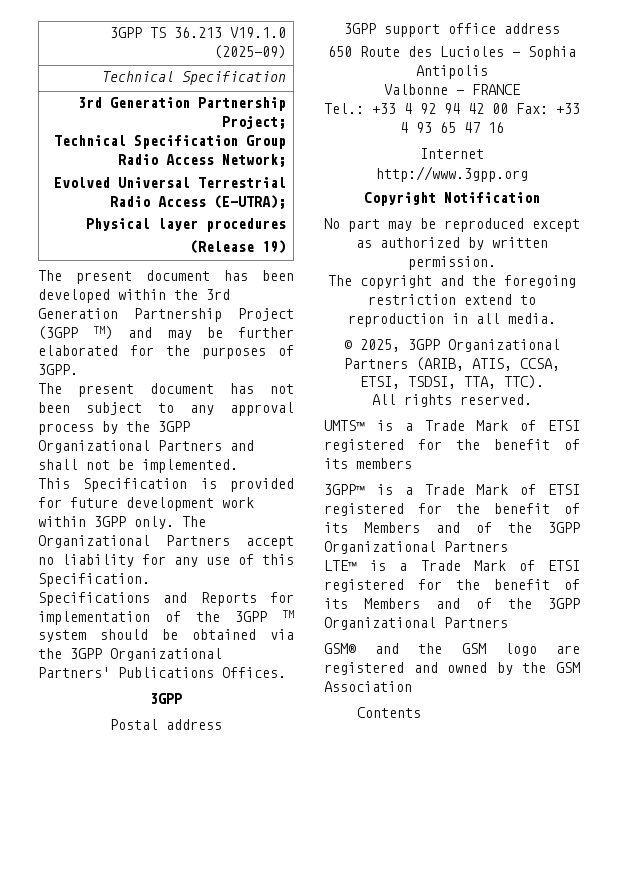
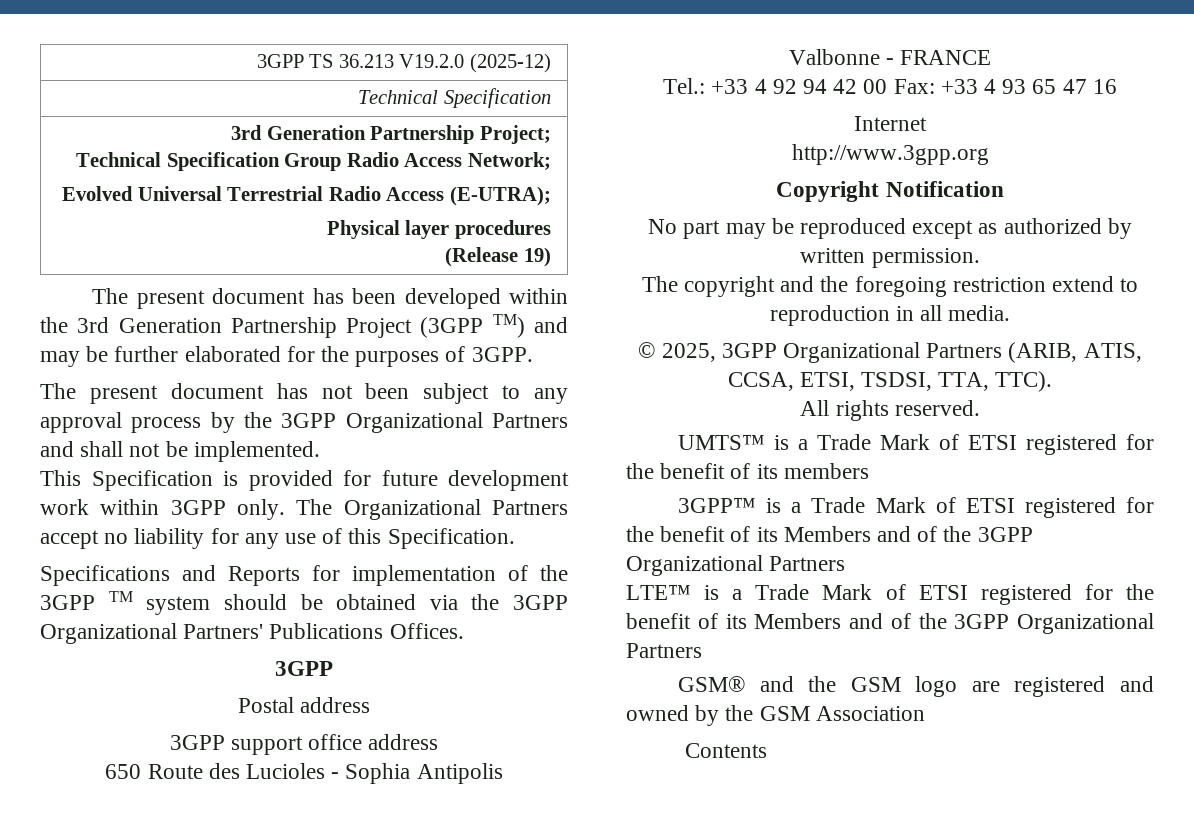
- 3GPP TS 36.213 V19.1.0 (2025-09)
+ 3GPP TS 36.213 V19.2.0 (2025-12)

